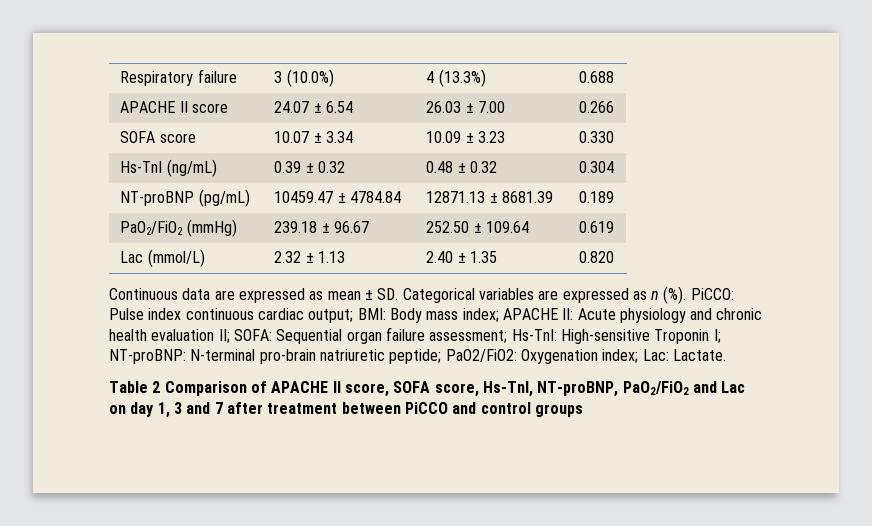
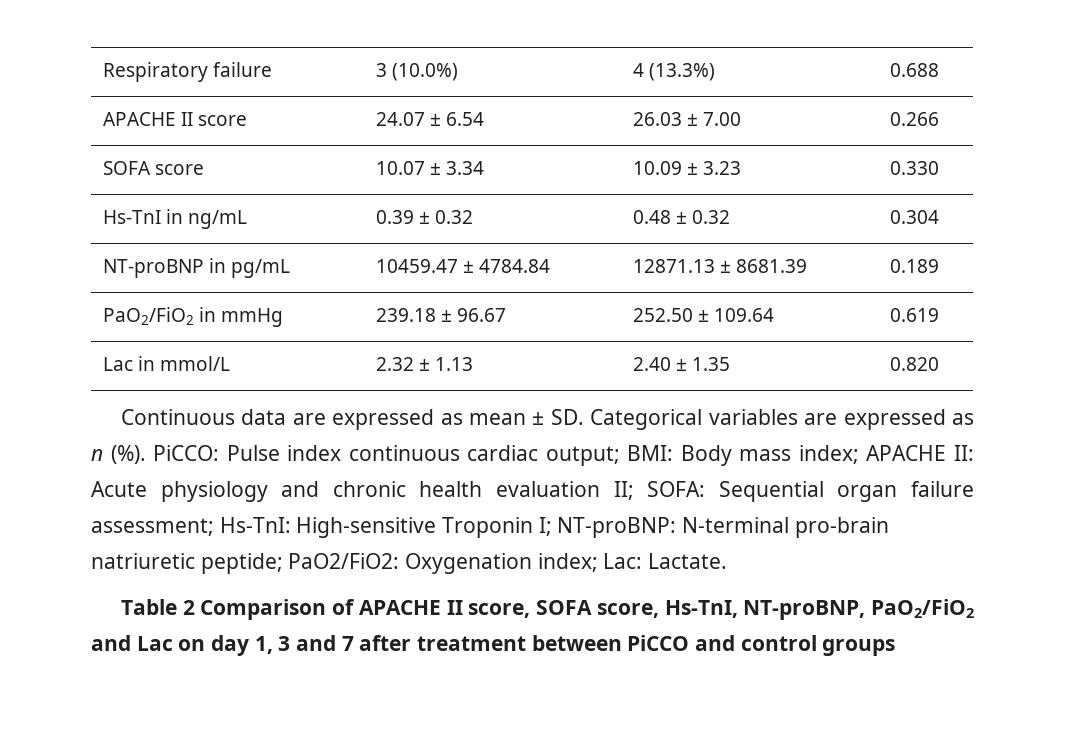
- Hs-TnI (ng/mL) | 0.39 ± 0.32 | 0.48 ± 0.32 | 0.304
+ Hs-TnI in ng/mL | 0.39 ± 0.32 | 0.48 ± 0.32 | 0.304
- NT-proBNP (pg/mL) | 10459.47 ± 4784.84 | 12871.13 ± 8681.39 | 0.189
+ NT-proBNP in pg/mL | 10459.47 ± 4784.84 | 12871.13 ± 8681.39 | 0.189
- PaO2/FiO2 (mmHg) | 239.18 ± 96.67 | 252.50 ± 109.64 | 0.619
+ PaO2/FiO2 in mmHg | 239.18 ± 96.67 | 252.50 ± 109.64 | 0.619
- Lac (mmol/L) | 2.32 ± 1.13 | 2.40 ± 1.35 | 0.820
+ Lac in mmol/L | 2.32 ± 1.13 | 2.40 ± 1.35 | 0.820

